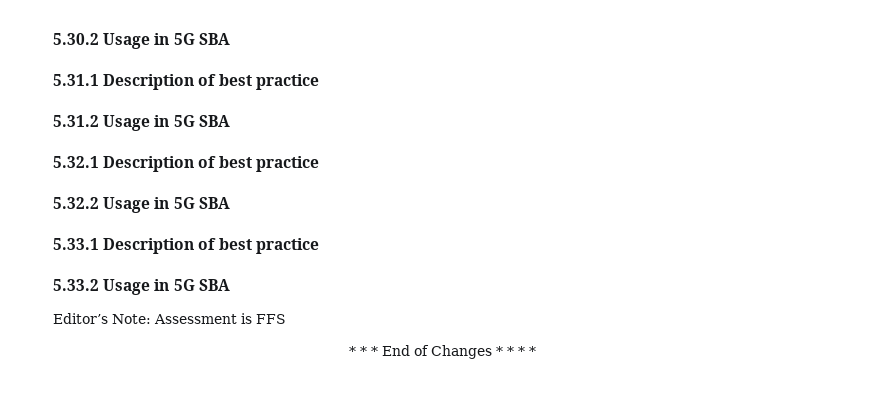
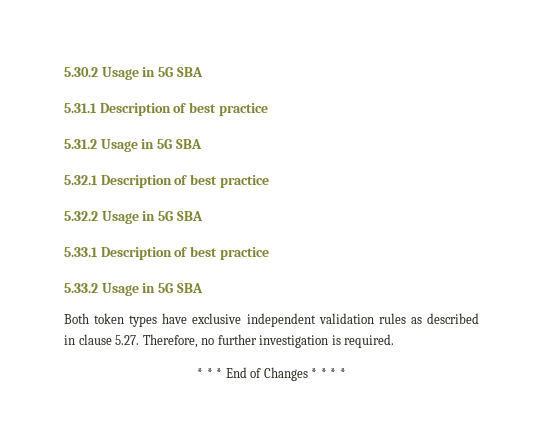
- Editor’s Note: Assessment is FFS
+ Both token types have exclusive independent validation rules as described in clause 5.27. Therefore, no further investigation is required.

